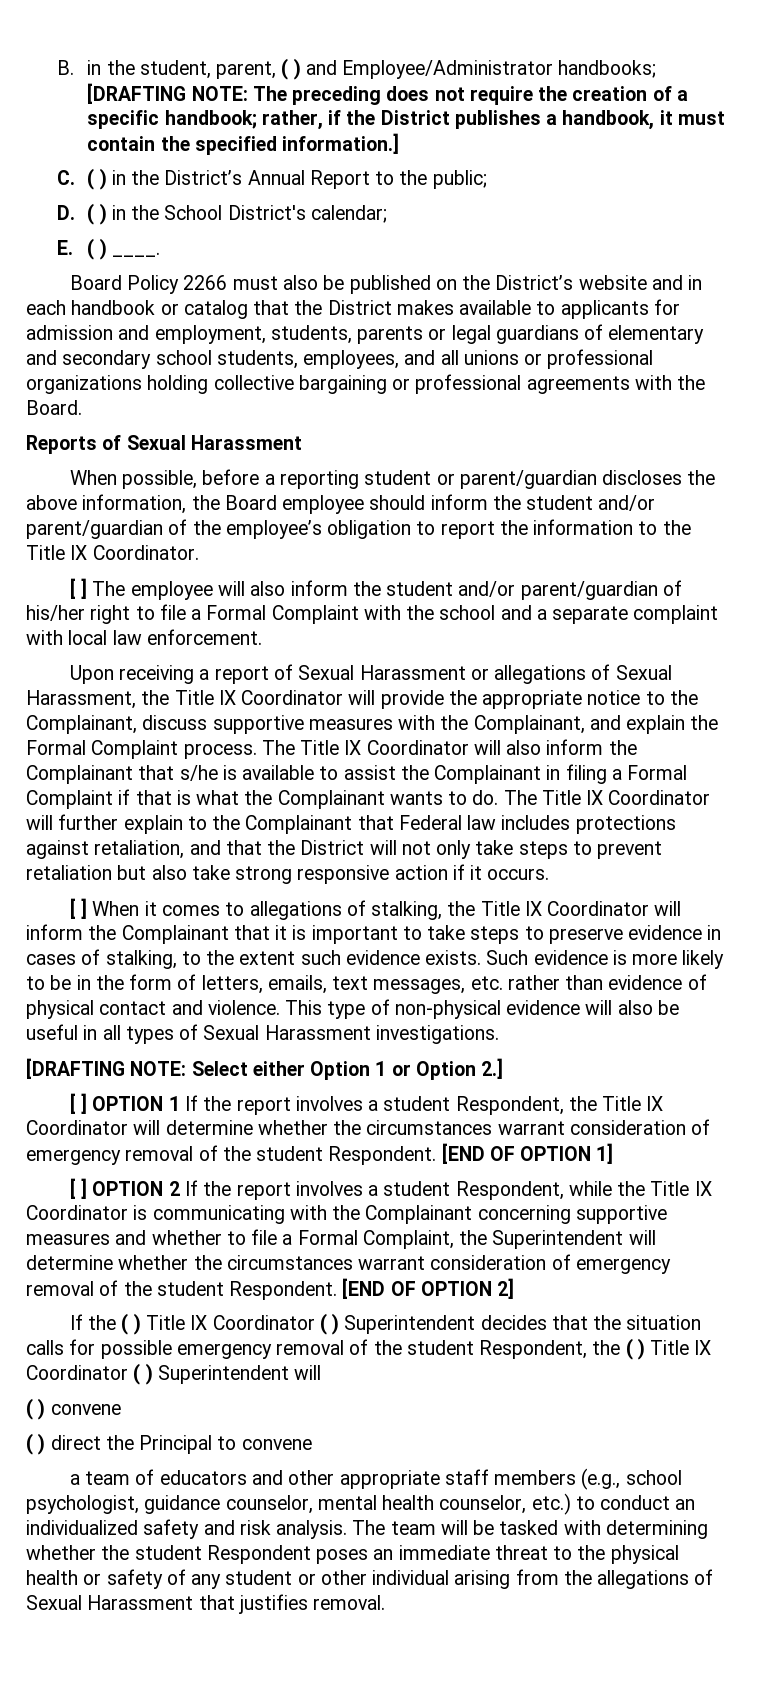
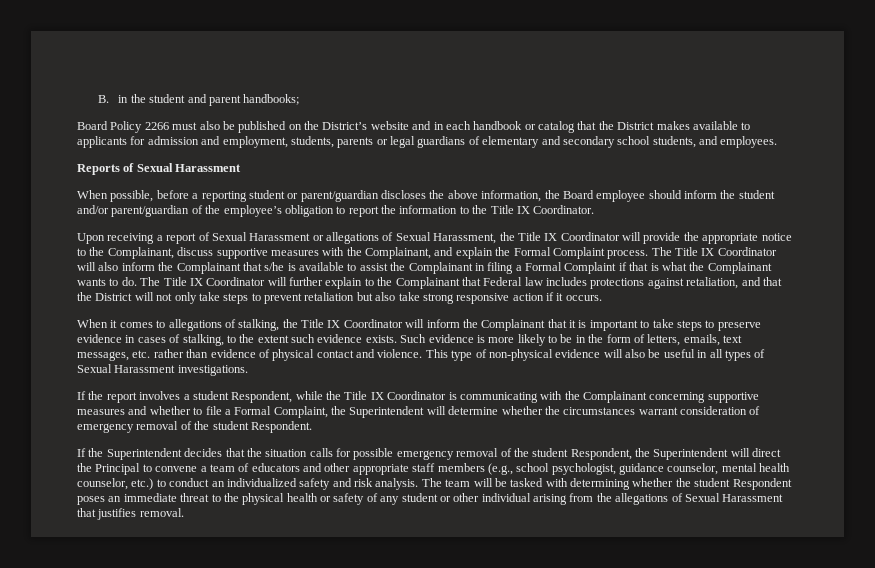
- B. in the student, parent, ( ) and Employee/Administrator handbooks; [DRAFTING NOTE: The preceding does not require the creation of a specific handbook; rather, if the District publishes a handbook, it must contain the specified information.]
- C. ( ) in the District’s Annual Report to the public;
- D. ( ) in the School District's calendar;
- E. ( ) ____.
+ B. in the student and parent handbooks;
- Board Policy 2266 must also be published on the District’s website and in each handbook or catalog that the District makes available to applicants for admission and employment, students, parents or legal guardians of elementary and secondary school students, employees, and all unions or professional organizations holding collective bargaining or professional agreements with the Board.
+ Board Policy 2266 must also be published on the District’s website and in each handbook or catalog that the District makes available to applicants for admission and employment, students, parents or legal guardians of elementary and secondary school students, and employees.
- [ ] The employee will also inform the student and/or parent/guardian of his/her right to file a Formal Complaint with the school and a separate complaint with local law enforcement.
- [ ] When it comes to allegations of stalking, the Title IX Coordinator will inform the Complainant that it is important to take steps to preserve evidence in cases of stalking, to the extent such evidence exists.
+ When it comes to allegations of stalking, the Title IX Coordinator will inform the Complainant that it is important to take steps to preserve evidence in cases of stalking, to the extent such evidence exists.
- [DRAFTING NOTE: Select either Option 1 or Option 2.]
- [ ] OPTION 1 If the report involves a student Respondent, the Title IX Coordinator will determine whether the circumstances warrant consideration of emergency removal of the student Respondent. [END OF OPTION 1]
- [ ] OPTION 2 If the report involves a student Respondent, while the Title IX Coordinator is communicating with the Complainant concerning supportive measures and whether to file a Formal Complaint, the Superintendent will determine whether the circumstances warrant consideration of emergency removal of the student Respondent. [END OF OPTION 2]
- If the ( ) Title IX Coordinator ( ) Superintendent decides that the situation calls for possible emergency removal of the student Respondent, the ( ) Title IX Coordinator ( ) Superintendent will
- ( ) convene
- ( ) direct the Principal to convene
- a team of educators and other appropriate staff members (e.g., school psychologist, guidance counselor, mental health counselor, etc.) to conduct an individualized safety and risk analysis.
+ If the report involves a student Respondent, while the Title IX Coordinator is communicating with the Complainant concerning supportive measures and whether to file a Formal Complaint, the Superintendent will determine whether the circumstances warrant consideration of emergency removal of the student Respondent.
+ If the Superintendent decides that the situation calls for possible emergency removal of the student Respondent, the Superintendent will direct the Principal to convene a team of educators and other appropriate staff members (e.g., school psychologist, guidance counselor, mental health counselor, etc.) to conduct an individualized safety and risk analysis.

